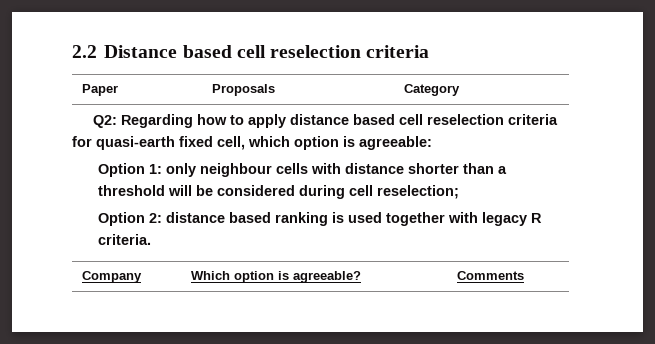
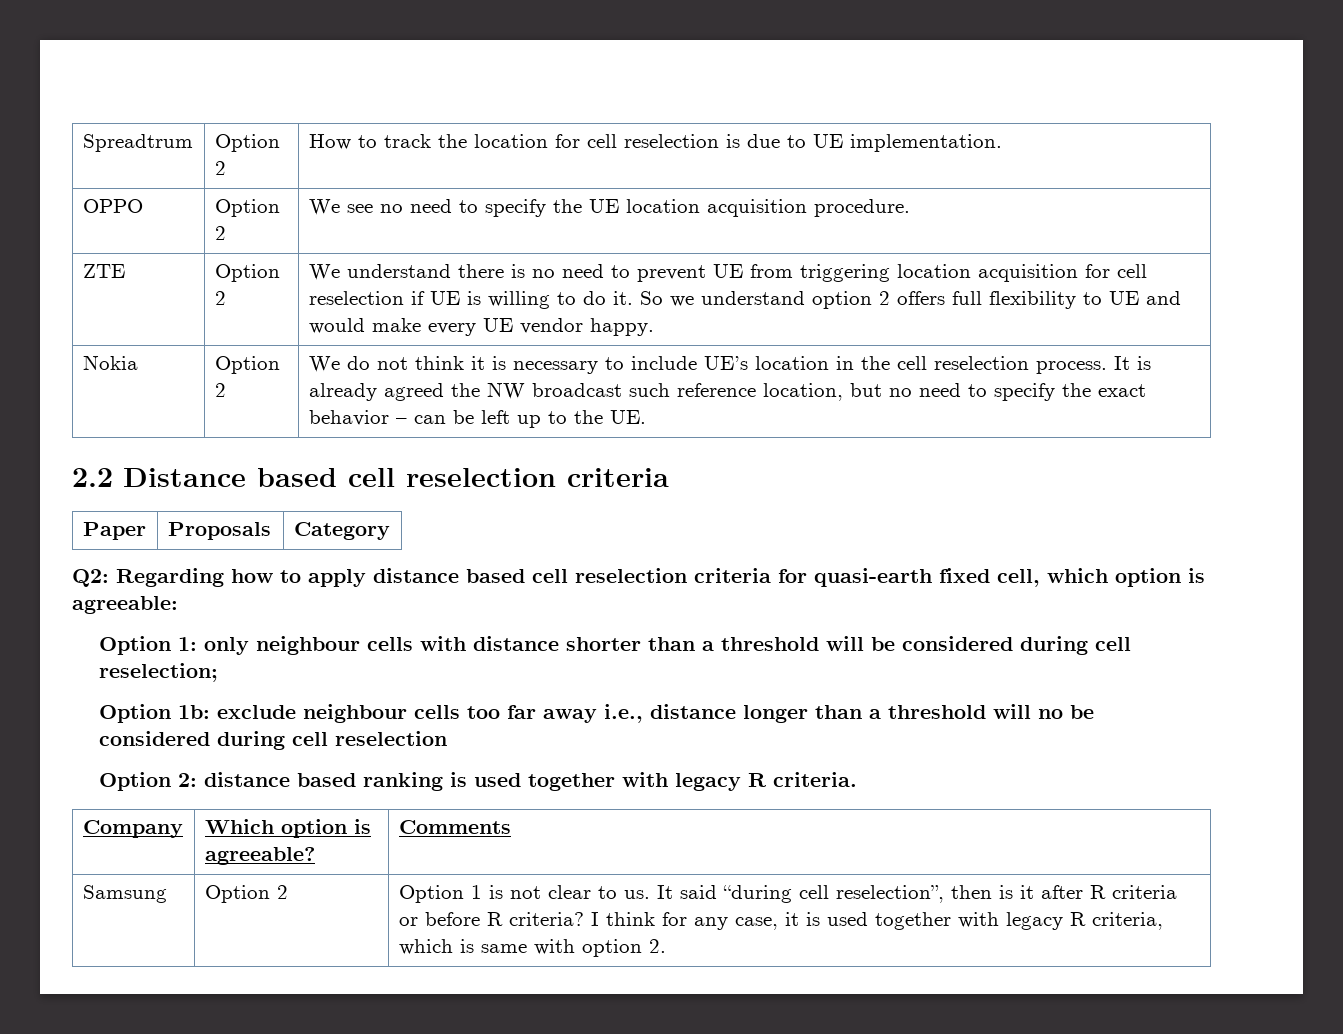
+ Spreadtrum | Option 2 | How to track the location for cell reselection is due to UE implementation.
+ OPPO | Option 2 | We see no need to specify the UE location acquisition procedure.
+ ZTE | Option 2 | We understand there is no need to prevent UE from triggering location acquisition for cell reselection if UE is willing to do it. So we understand option 2 offers full flexibility to UE and would make every UE vendor happy.
+ Nokia | Option 2 | We do not think it is necessary to include UE’s location in the cell reselection process. It is already agreed the NW broadcast such reference location, but no need to specify the exact behavior – can be left up to the UE.
+ Option 1b: exclude neighbour cells too far away i.e., distance longer than a threshold will no be considered during cell reselection
+ Samsung | Option 2 | Option 1 is not clear to us. It said “during cell reselection”, then is it after R criteria or before R criteria? I think for any case, it is used together with legacy R criteria, which is same with option 2.

